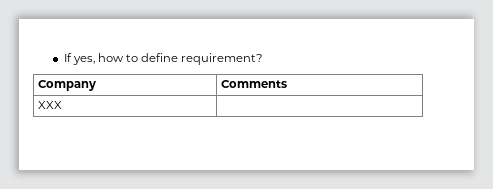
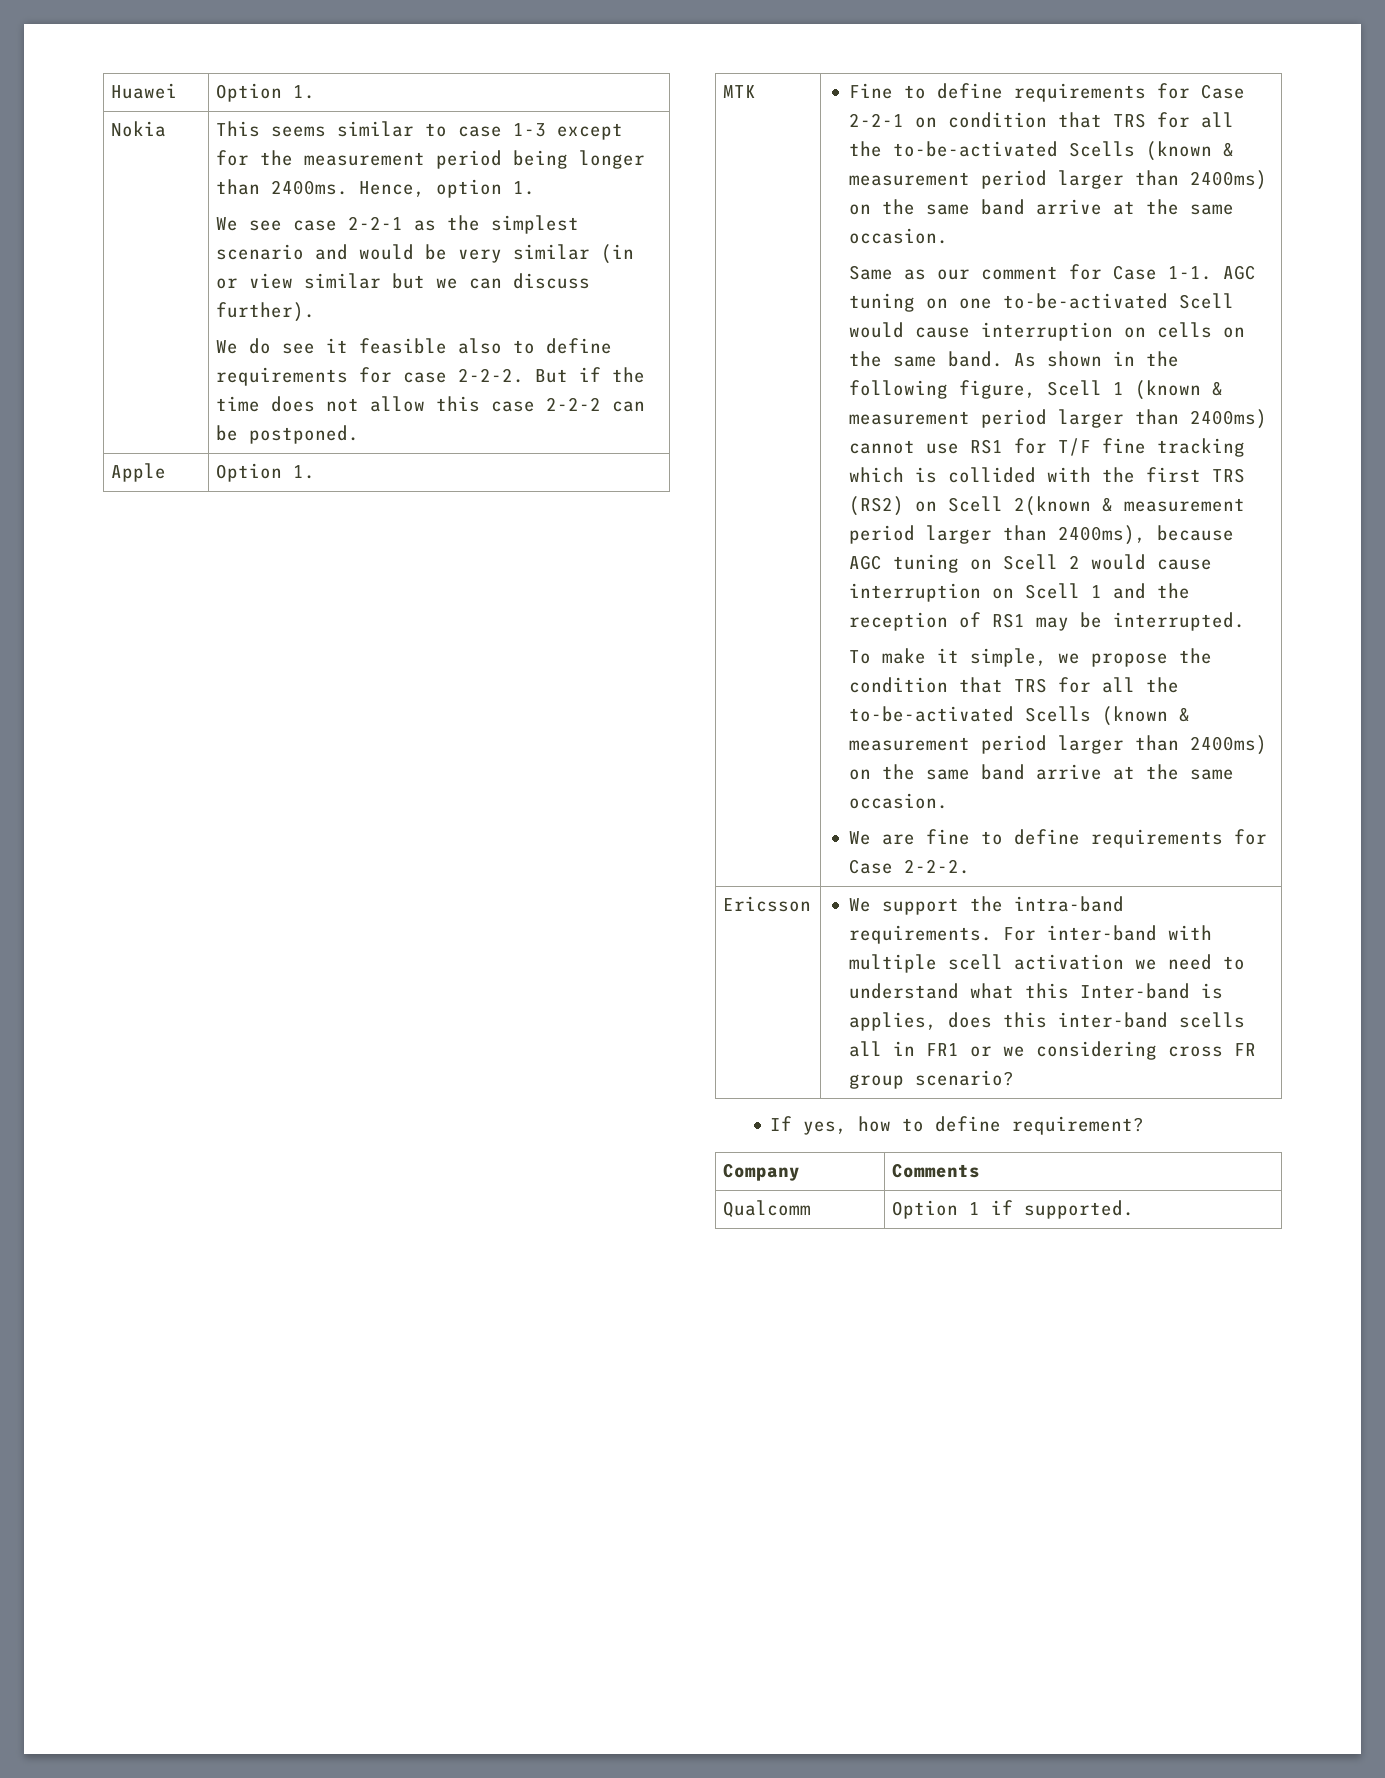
+ Huawei | Option 1.
+ Nokia | This seems similar to case 1-3 except for the measurement period being longer than 2400ms. Hence, option 1.
+ We see case 2-2-1 as the simplest scenario and would be very similar (in or view similar but we can discuss further).
+ We do see it feasible also to define requirements for case 2-2-2. But if the time does not allow this case 2-2-2 can be postponed.
+ Apple | Option 1.
+ MTK | Fine to define requirements for Case 2-2-1 on condition that TRS for all the to-be-activated Scells (known & measurement period larger than 2400ms) on the same band arrive at the same occasion.
+ Same as our comment for Case 1-1. AGC tuning on one to-be-activated Scell would cause interruption on cells on the same band. As shown in the following figure, Scell 1 (known & measurement period larger than 2400ms) cannot use RS1 for T/F fine tracking which is collided with the first TRS (RS2) on Scell 2(known & measurement period larger than 2400ms), because AGC tuning on Scell 2 would cause interruption on Scell 1 and the reception of RS1 may be interrupted.
+ To make it simple, we propose the condition that TRS for all the to-be-activated Scells (known & measurement period larger than 2400ms) on the same band arrive at the same occasion.
+ We are fine to define requirements for Case 2-2-2.
+ Ericsson | We support the intra-band requirements. For inter-band with multiple scell activation we need to understand what this Inter-band is applies, does this inter-band scells all in FR1 or we considering cross FR group scenario?
- XXX |
+ Qualcomm | Option 1 if supported.

